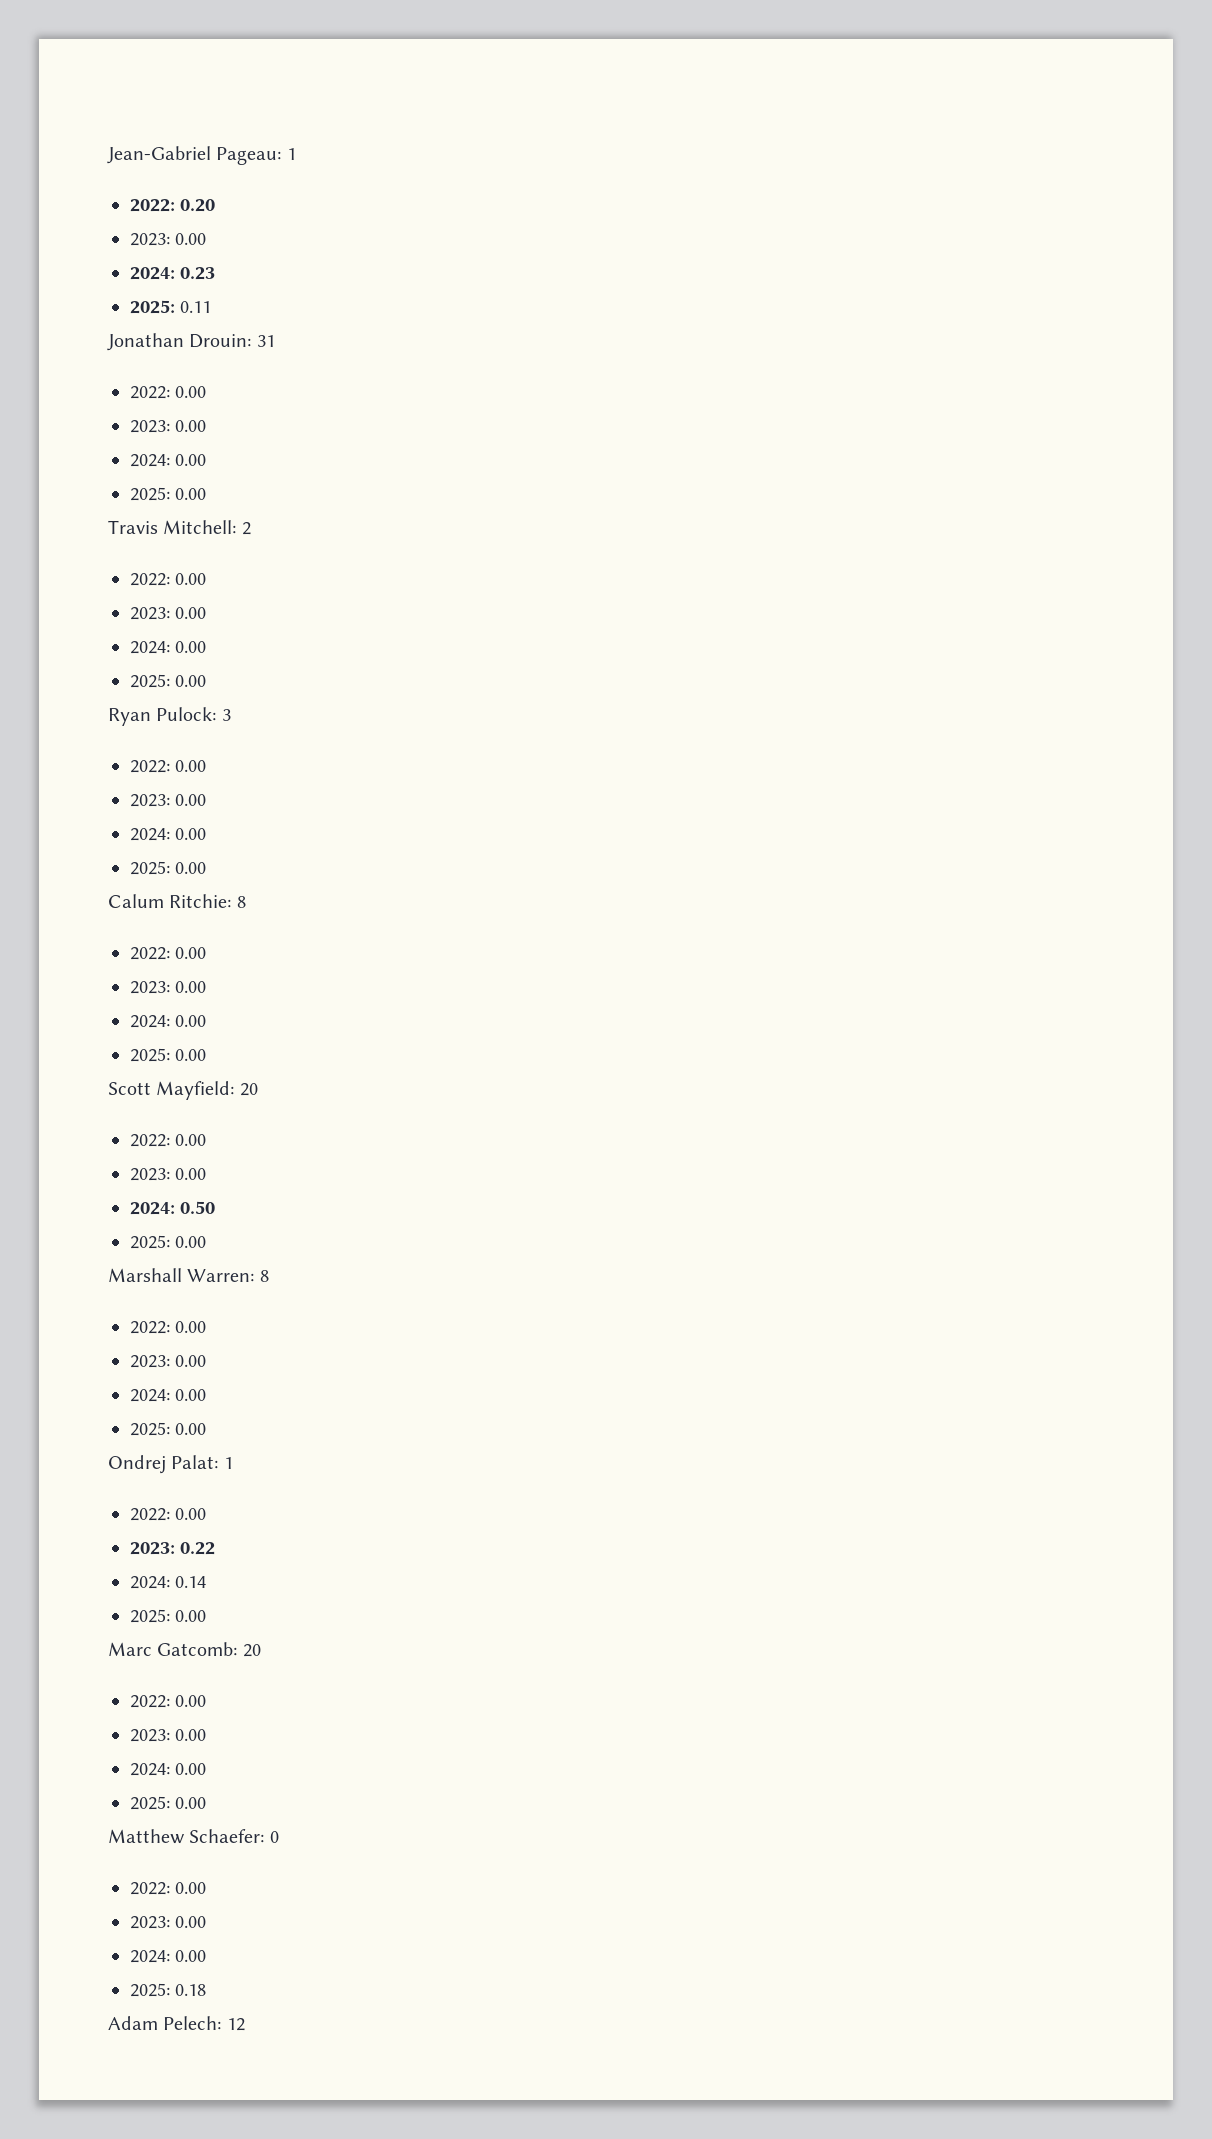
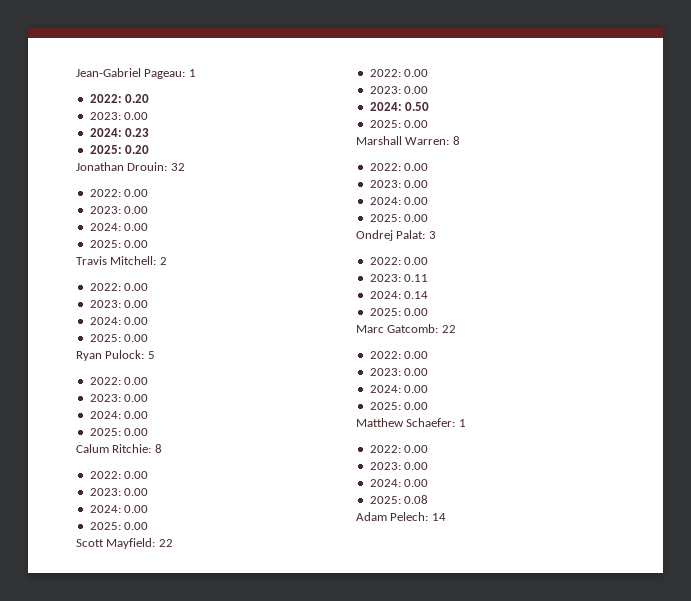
- 2025: 0.11
+ 2025: 0.20
- Jonathan Drouin: 31
+ Jonathan Drouin: 32
- Ryan Pulock: 3
+ Ryan Pulock: 5
- Scott Mayfield: 20
+ Scott Mayfield: 22
- Ondrej Palat: 1
+ Ondrej Palat: 3
  2022: 0.00
- 2023: 0.22
+ 2023: 0.11
- Marc Gatcomb: 20
+ Marc Gatcomb: 22
- Matthew Schaefer: 0
+ Matthew Schaefer: 1
  2022: 0.00
  2023: 0.00
  2024: 0.00
- 2025: 0.18
+ 2025: 0.08
- Adam Pelech: 12
+ Adam Pelech: 14

